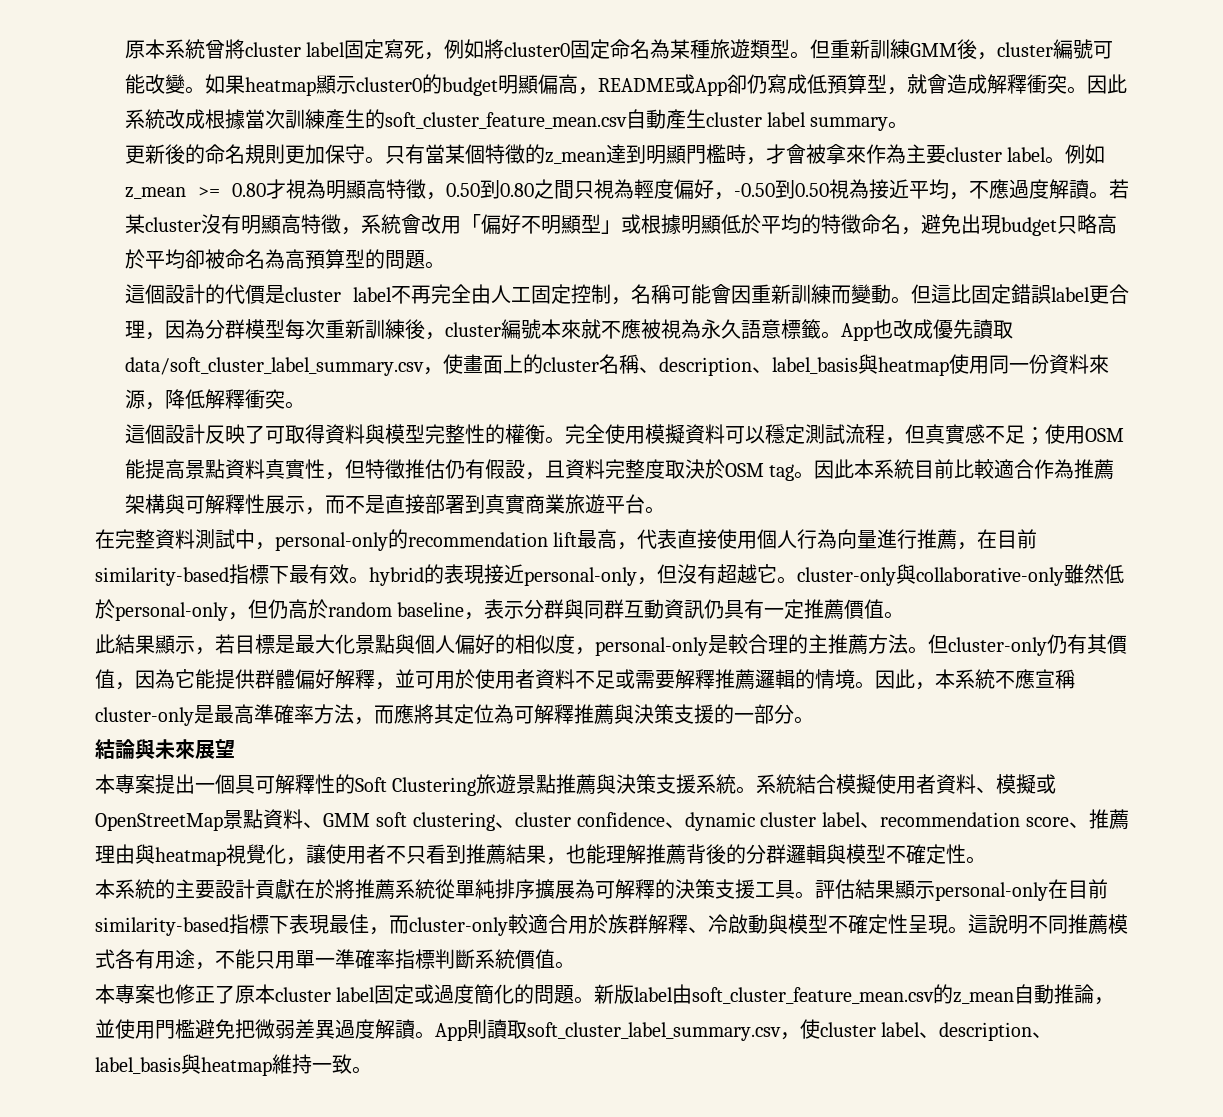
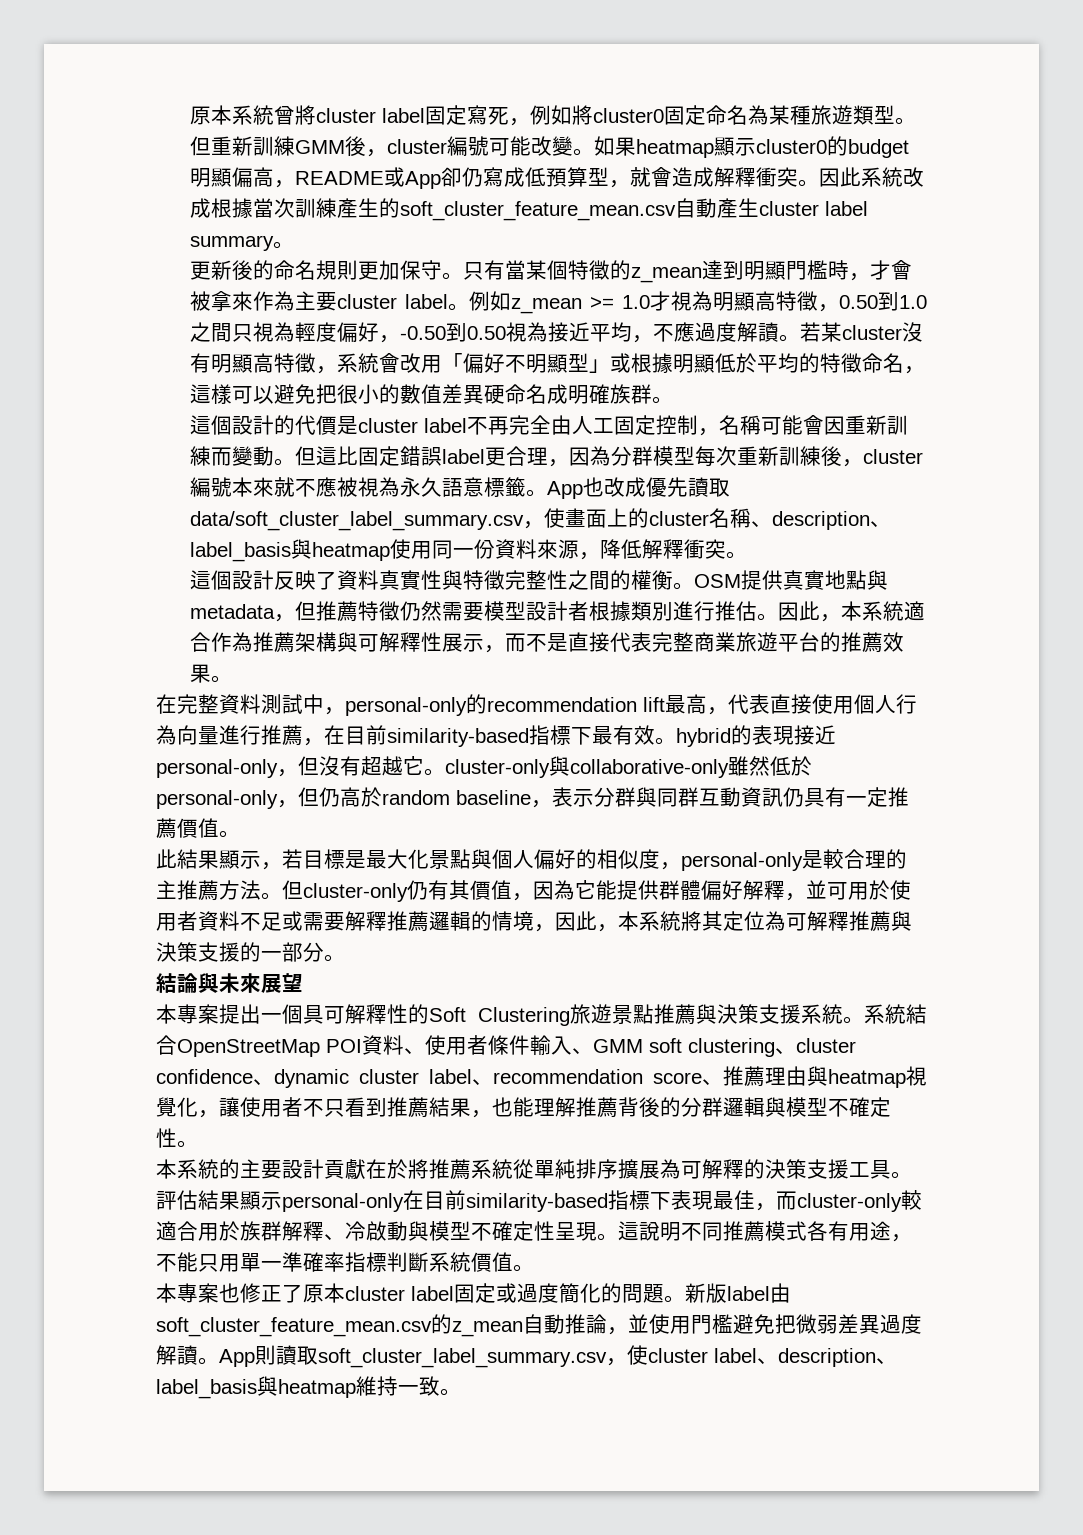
- 例如z_mean >= 0.80才視為明顯高特徵，0.50到0.80之間只視為輕度偏好，-0.50到0.50視為接近平均，不應過度解讀。
+ 例如z_mean >= 1.0才視為明顯高特徵，0.50到1.0之間只視為輕度偏好，-0.50到0.50視為接近平均，不應過度解讀。
- 若某cluster沒有明顯高特徵，系統會改用「偏好不明顯型」或根據明顯低於平均的特徵命名，避免出現budget只略高於平均卻被命名為高預算型的問題。
+ 若某cluster沒有明顯高特徵，系統會改用「偏好不明顯型」或根據明顯低於平均的特徵命名，這樣可以避免把很小的數值差異硬命名成明確族群。
- 這個設計反映了可取得資料與模型完整性的權衡。完全使用模擬資料可以穩定測試流程，但真實感不足；使用OSM能提高景點資料真實性，但特徵推估仍有假設，且資料完整度取決於OSM tag。因此本系統目前比較適合作為推薦架構與可解釋性展示，而不是直接部署到真實商業旅遊平台。
+ 這個設計反映了資料真實性與特徵完整性之間的權衡。OSM提供真實地點與metadata，但推薦特徵仍然需要模型設計者根據類別進行推估。因此，本系統適合作為推薦架構與可解釋性展示，而不是直接代表完整商業旅遊平台的推薦效果。
- 但cluster-only仍有其價值，因為它能提供群體偏好解釋，並可用於使用者資料不足或需要解釋推薦邏輯的情境。因此，本系統不應宣稱cluster-only是最高準確率方法，而應將其定位為可解釋推薦與決策支援的一部分。
+ 但cluster-only仍有其價值，因為它能提供群體偏好解釋，並可用於使用者資料不足或需要解釋推薦邏輯的情境，因此，本系統將其定位為可解釋推薦與決策支援的一部分。
- 系統結合模擬使用者資料、模擬或OpenStreetMap景點資料、GMM soft clustering、cluster confidence、dynamic cluster label、recommendation score、推薦理由與heatmap視覺化，讓使用者不只看到推薦結果，也能理解推薦背後的分群邏輯與模型不確定性。
+ 系統結合OpenStreetMap POI資料、使用者條件輸入、GMM soft clustering、cluster confidence、dynamic cluster label、recommendation score、推薦理由與heatmap視覺化，讓使用者不只看到推薦結果，也能理解推薦背後的分群邏輯與模型不確定性。

